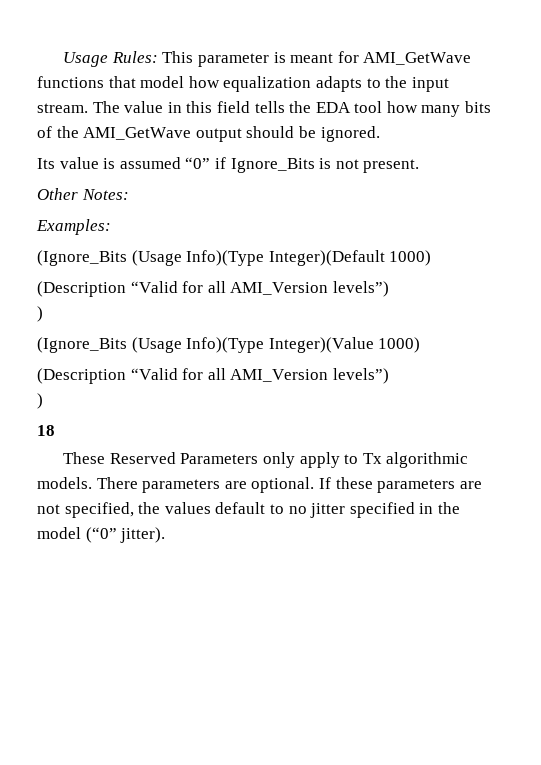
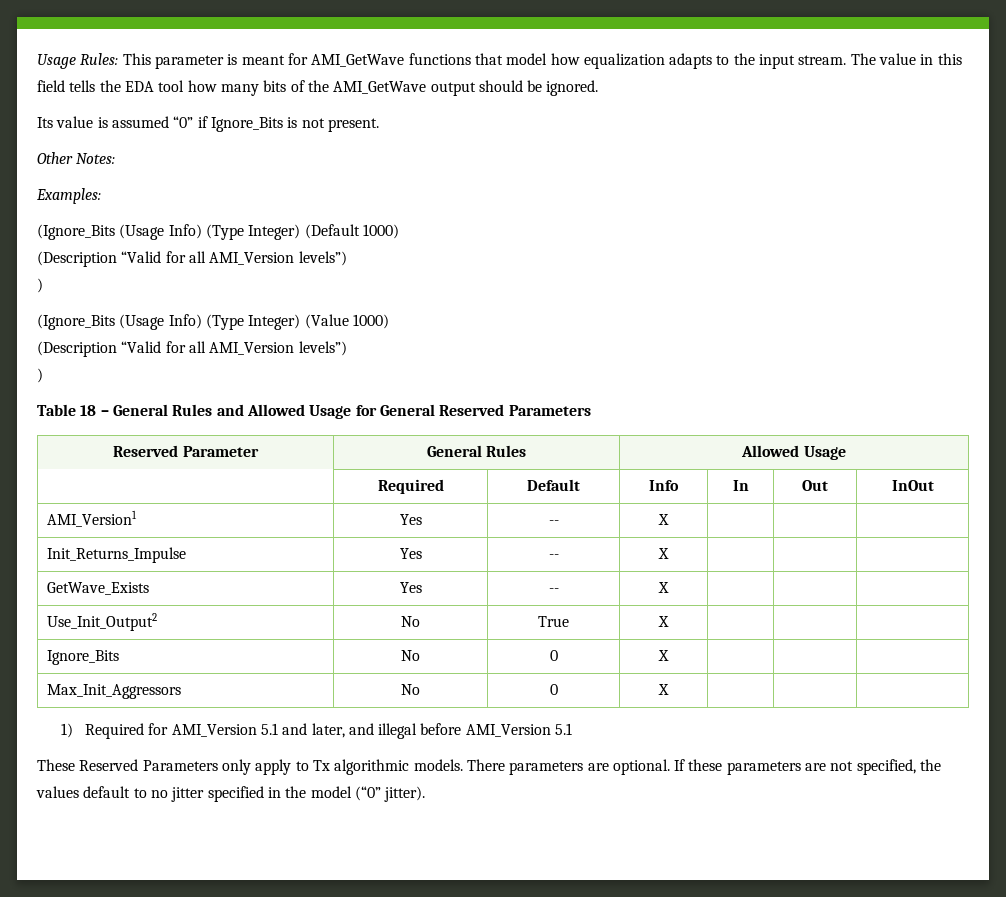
- (Ignore_Bits (Usage Info)(Type Integer)(Default 1000)
+ (Ignore_Bits (Usage Info) (Type Integer) (Default 1000)
- (Ignore_Bits (Usage Info)(Type Integer)(Value 1000)
+ (Ignore_Bits (Usage Info) (Type Integer) (Value 1000)
  (Description “Valid for all AMI_Version levels”)
  )
- 18
+ Table 18 – General Rules and Allowed Usage for General Reserved Parameters
+ Reserved Parameter | General Rules | Allowed Usage
+ | Required | Default | Info | In | Out | InOut
+ AMI_Version1 | Yes | -- | X | | |
+ Init_Returns_Impulse | Yes | -- | X | | |
+ GetWave_Exists | Yes | -- | X | | |
+ Use_Init_Output2 | No | True | X | | |
+ Ignore_Bits | No | 0 | X | | |
+ Max_Init_Aggressors | No | 0 | X | | |
+ 1) Required for AMI_Version 5.1 and later, and illegal before AMI_Version 5.1

